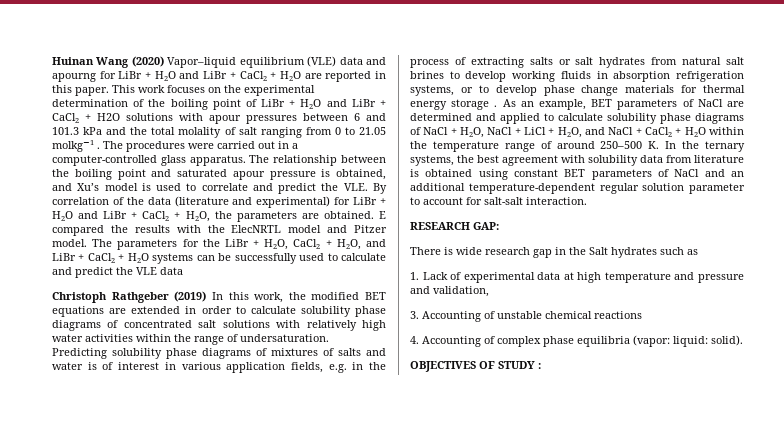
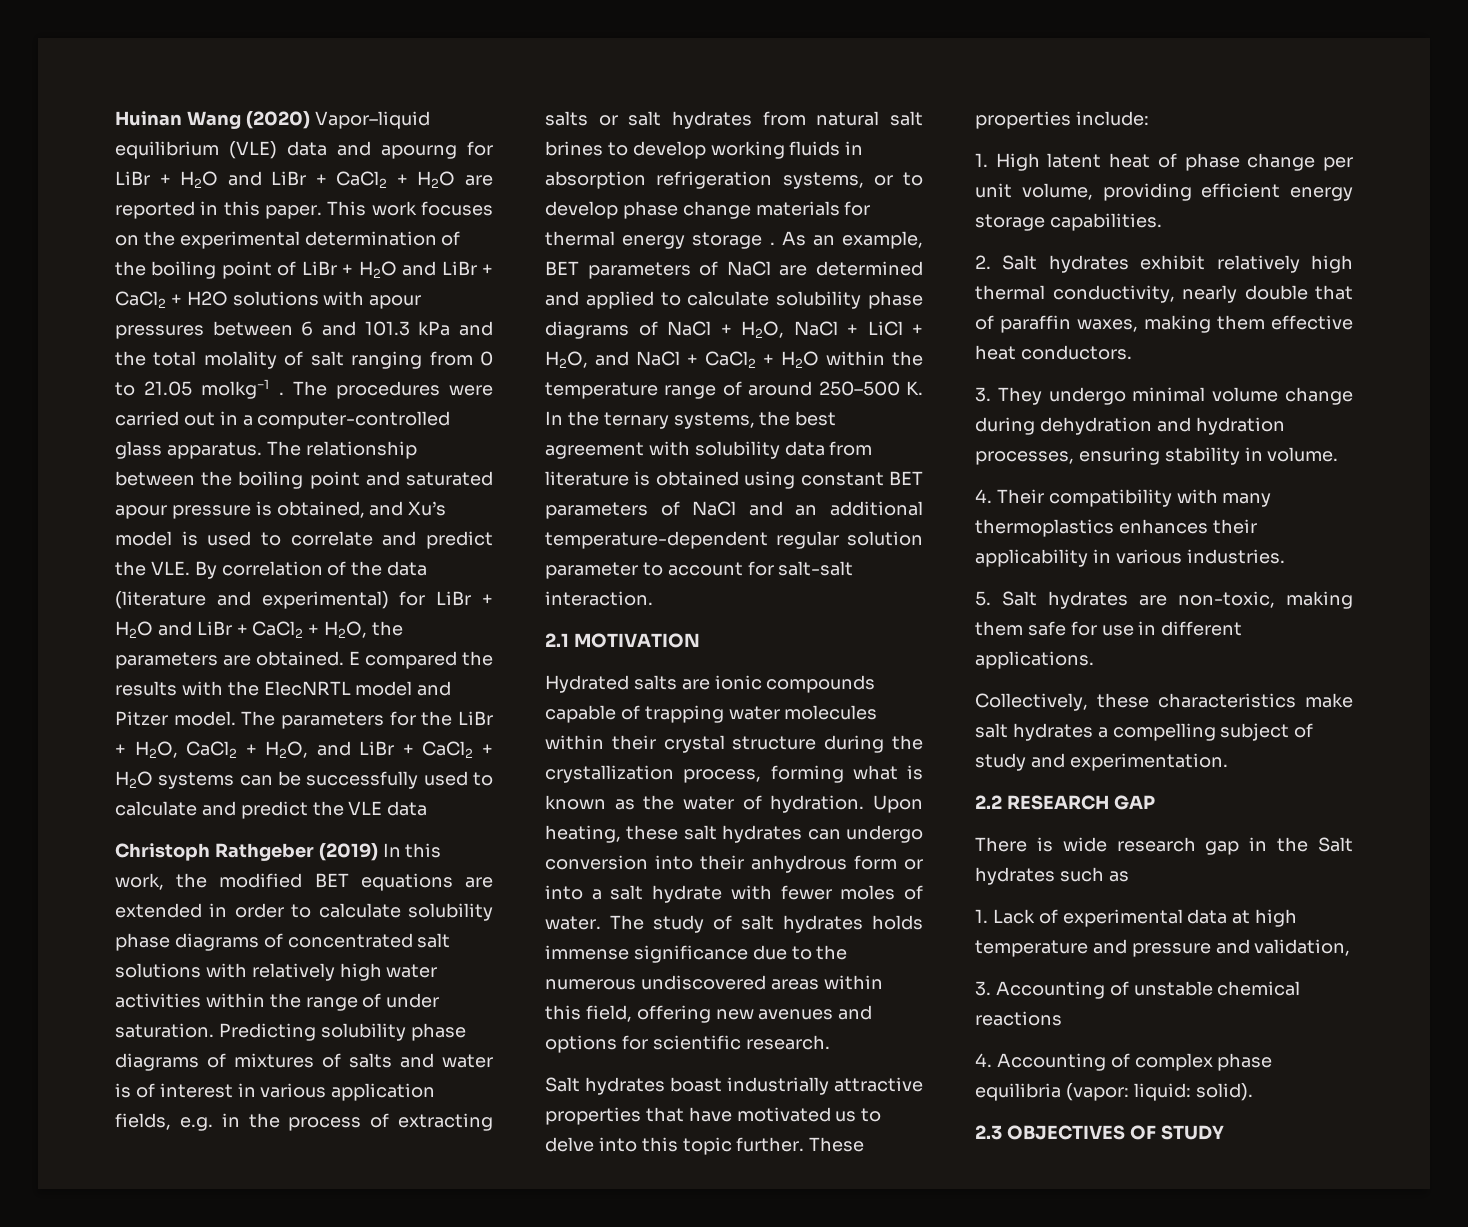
- Christoph Rathgeber (2019) In this work, the modified BET equations are extended in order to calculate solubility phase diagrams of concentrated salt solutions with relatively high water activities within the range of undersaturation.
+ Christoph Rathgeber (2019) In this work, the modified BET equations are extended in order to calculate solubility phase diagrams of concentrated salt solutions with relatively high water activities within the range of under saturation.
- RESEARCH GAP:
+ 2.1 MOTIVATION
+ Hydrated salts are ionic compounds capable of trapping water molecules within their crystal structure during the crystallization process, forming what is known as the water of hydration. Upon heating, these salt hydrates can undergo conversion into their anhydrous form or into a salt hydrate with fewer moles of water. The study of salt hydrates holds immense significance due to the numerous undiscovered areas within this field, offering new avenues and options for scientific research.
+ Salt hydrates boast industrially attractive properties that have motivated us to delve into this topic further. These properties include:
+ 1. High latent heat of phase change per unit volume, providing efficient energy storage capabilities.
+ 2. Salt hydrates exhibit relatively high thermal conductivity, nearly double that of paraffin waxes, making them effective heat conductors.
+ 3. They undergo minimal volume change during dehydration and hydration processes, ensuring stability in volume.
+ 4. Their compatibility with many thermoplastics enhances their applicability in various industries.
+ 5. Salt hydrates are non-toxic, making them safe for use in different applications.
+ Collectively, these characteristics make salt hydrates a compelling subject of study and experimentation.
+ 2.2 RESEARCH GAP
- OBJECTIVES OF STUDY :
+ 2.3 OBJECTIVES OF STUDY

